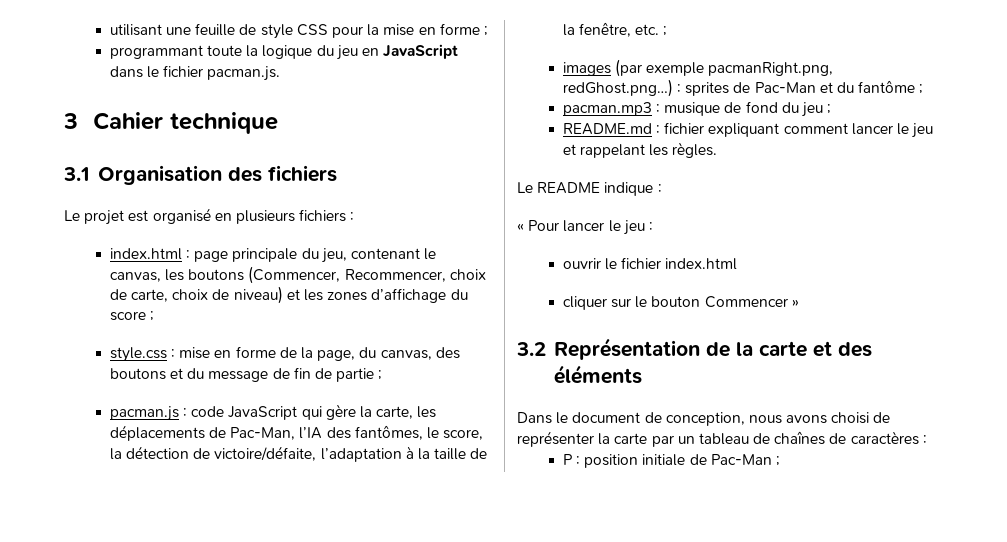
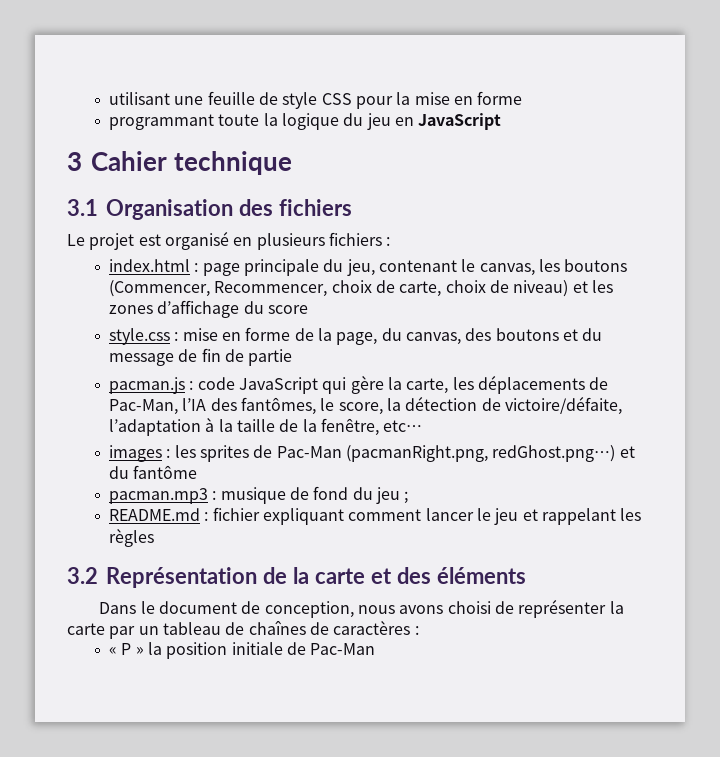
- utilisant une feuille de style CSS pour la mise en forme ;
+ utilisant une feuille de style CSS pour la mise en forme
- programmant toute la logique du jeu en JavaScript dans le fichier pacman.js.
+ programmant toute la logique du jeu en JavaScript
- index.html : page principale du jeu, contenant le canvas, les boutons (Commencer, Recommencer, choix de carte, choix de niveau) et les zones d’affichage du score ;
+ index.html : page principale du jeu, contenant le canvas, les boutons (Commencer, Recommencer, choix de carte, choix de niveau) et les zones d’affichage du score
- style.css : mise en forme de la page, du canvas, des boutons et du message de fin de partie ;
+ style.css : mise en forme de la page, du canvas, des boutons et du message de fin de partie
- pacman.js : code JavaScript qui gère la carte, les déplacements de Pac-Man, l’IA des fantômes, le score, la détection de victoire/défaite, l’adaptation à la taille de la fenêtre, etc. ;
+ pacman.js : code JavaScript qui gère la carte, les déplacements de Pac-Man, l’IA des fantômes, le score, la détection de victoire/défaite, l’adaptation à la taille de la fenêtre, etc…
- images (par exemple pacmanRight.png, redGhost.png…) : sprites de Pac-Man et du fantôme ;
+ images : les sprites de Pac-Man (pacmanRight.png, redGhost.png…) et du fantôme
- README.md : fichier expliquant comment lancer le jeu et rappelant les règles.
- Le README indique :
- « Pour lancer le jeu :
- ouvrir le fichier index.html
- cliquer sur le bouton Commencer »
+ README.md : fichier expliquant comment lancer le jeu et rappelant les règles
- P : position initiale de Pac-Man ;
+ « P » la position initiale de Pac-Man

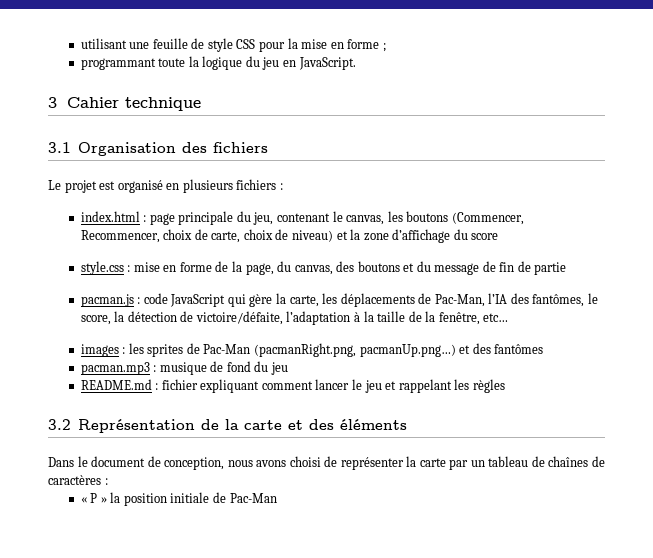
- utilisant une feuille de style CSS pour la mise en forme
+ utilisant une feuille de style CSS pour la mise en forme ;
- programmant toute la logique du jeu en JavaScript
+ programmant toute la logique du jeu en JavaScript.
- index.html : page principale du jeu, contenant le canvas, les boutons (Commencer, Recommencer, choix de carte, choix de niveau) et les zones d’affichage du score
+ index.html : page principale du jeu, contenant le canvas, les boutons (Commencer, Recommencer, choix de carte, choix de niveau) et la zone d’affichage du score
- images : les sprites de Pac-Man (pacmanRight.png, redGhost.png…) et du fantôme
+ images : les sprites de Pac-Man (pacmanRight.png, pacmanUp.png…) et des fantômes
- pacman.mp3 : musique de fond du jeu ;
+ pacman.mp3 : musique de fond du jeu

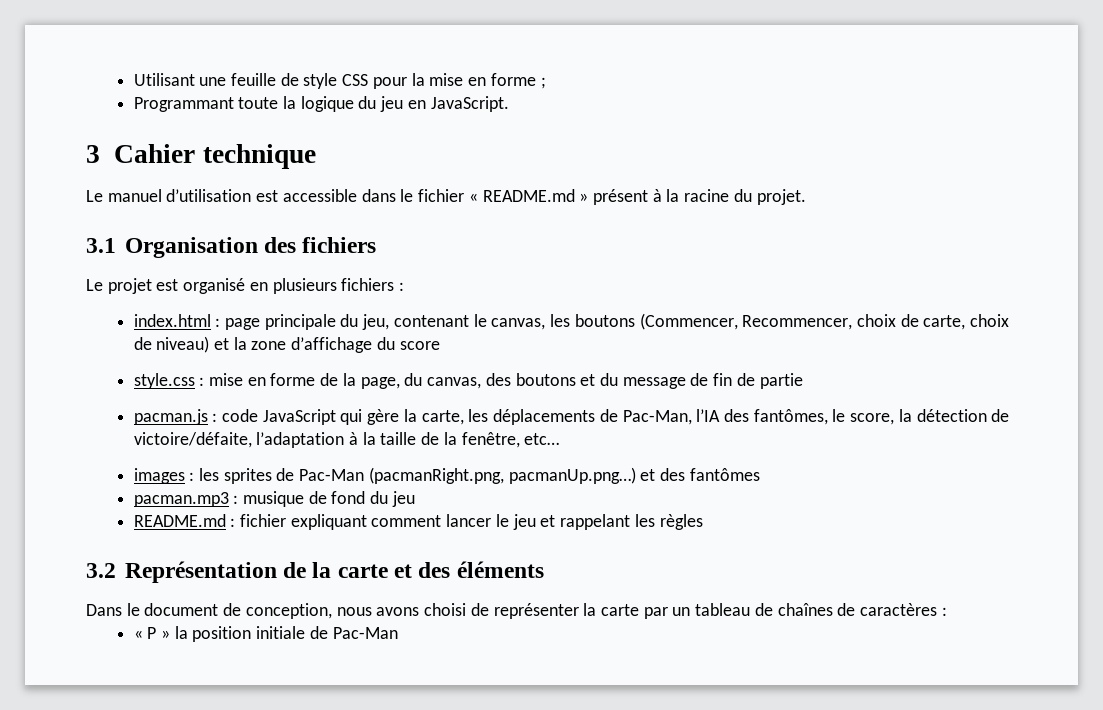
- utilisant une feuille de style CSS pour la mise en forme ;
+ Utilisant une feuille de style CSS pour la mise en forme ;
- programmant toute la logique du jeu en JavaScript.
+ Programmant toute la logique du jeu en JavaScript.
+ Le manuel d’utilisation est accessible dans le fichier « README.md » présent à la racine du projet.

